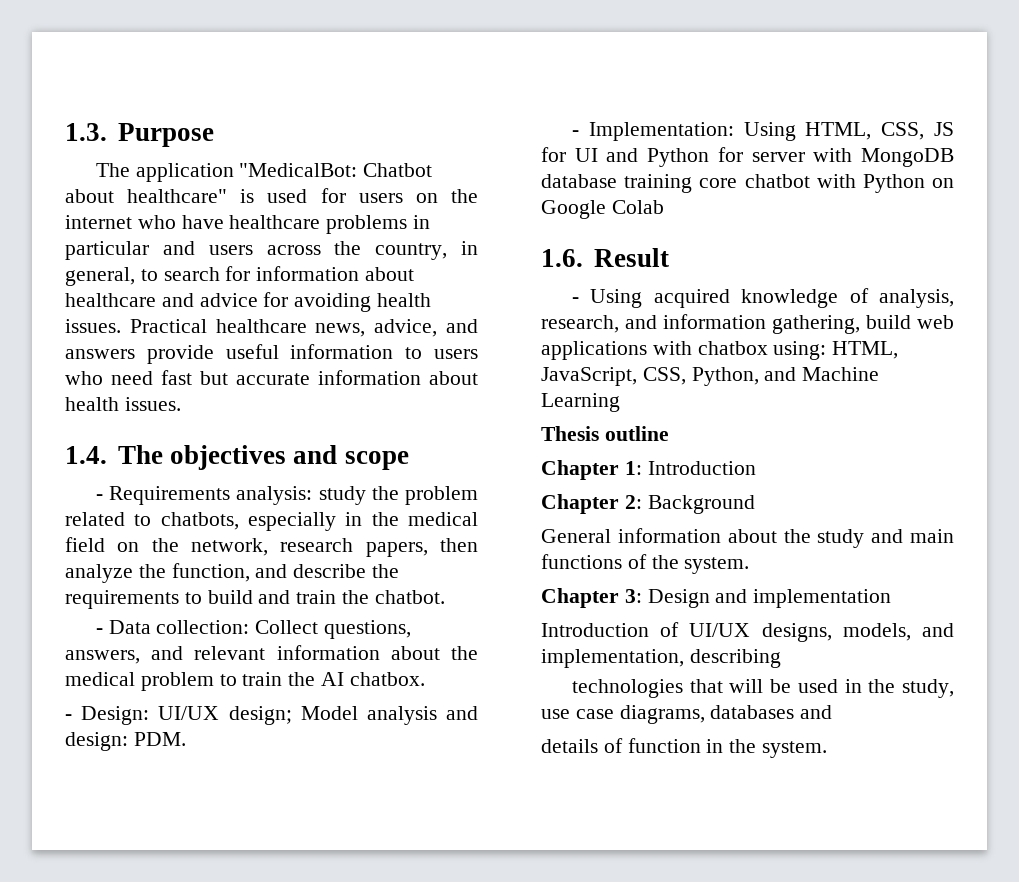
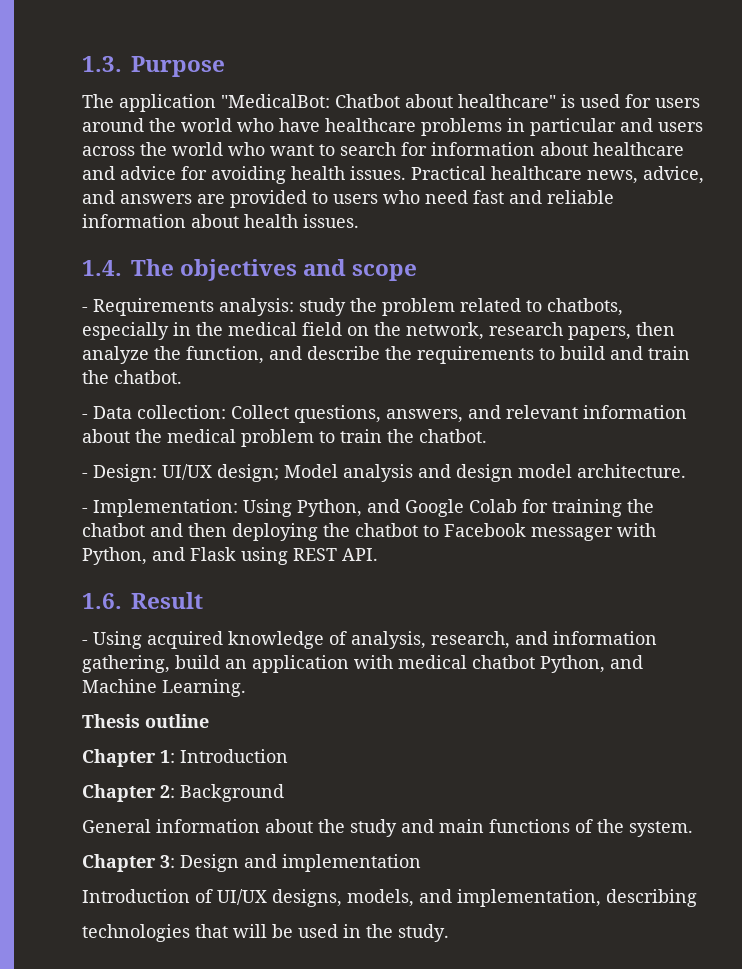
- The application "MedicalBot: Chatbot about healthcare" is used for users on the internet who have healthcare problems in particular and users across the country, in general, to search for information about healthcare and advice for avoiding health issues.
+ The application "MedicalBot: Chatbot about healthcare" is used for users around the world who have healthcare problems in particular and users across the world who want to search for information about healthcare and advice for avoiding health issues.
- Practical healthcare news, advice, and answers provide useful information to users who need fast but accurate information about health issues.
+ Practical healthcare news, advice, and answers are provided to users who need fast and reliable information about health issues.
- - Data collection: Collect questions, answers, and relevant information about the medical problem to train the AI chatbox.
+ - Data collection: Collect questions, answers, and relevant information about the medical problem to train the chatbot.
- - Design: UI/UX design; Model analysis and design: PDM.
+ - Design: UI/UX design; Model analysis and design model architecture.
- - Implementation: Using HTML, CSS, JS for UI and Python for server with MongoDB database training core chatbot with Python on Google Colab
+ - Implementation: Using Python, and Google Colab for training the chatbot and then deploying the chatbot to Facebook messager with Python, and Flask using REST API.
- - Using acquired knowledge of analysis, research, and information gathering, build web applications with chatbox using: HTML, JavaScript, CSS, Python, and Machine Learning
+ - Using acquired knowledge of analysis, research, and information gathering, build an application with medical chatbot Python, and Machine Learning.
- technologies that will be used in the study, use case diagrams, databases and
- details of function in the system.
+ technologies that will be used in the study.

